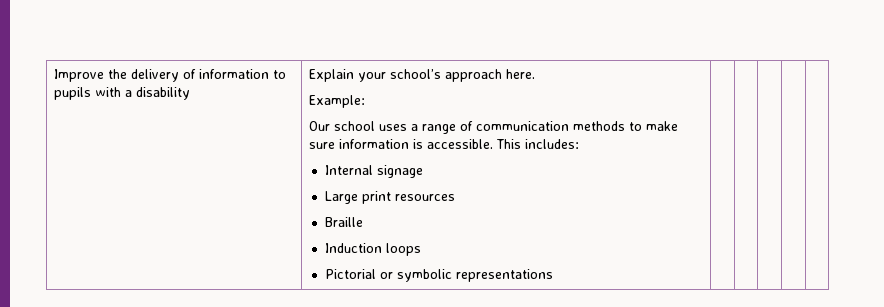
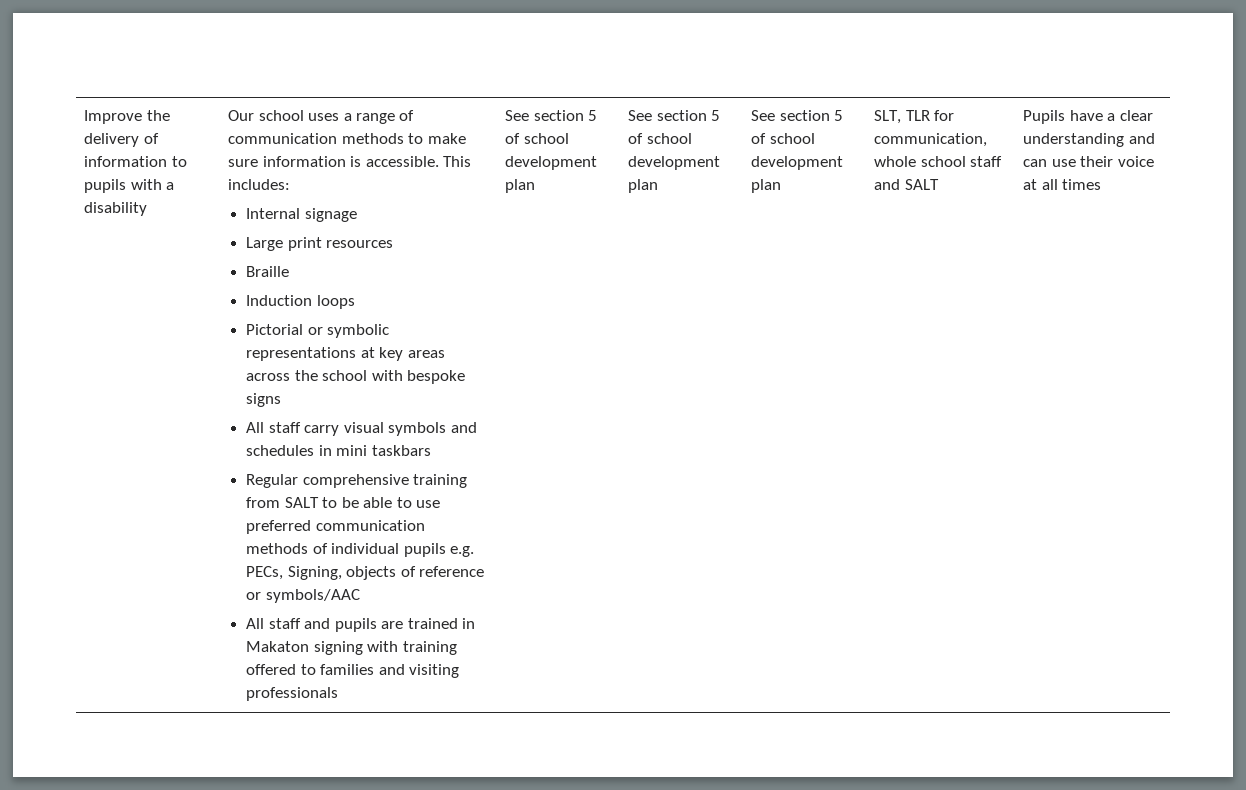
- Explain your school’s approach here.
- Example:
- Pictorial or symbolic representations
+ Pictorial or symbolic representations at key areas across the school with bespoke signs
+ All staff carry visual symbols and schedules in mini taskbars
+ Regular comprehensive training from SALT to be able to use preferred communication methods of individual pupils e.g. PECs, Signing, objects of reference or symbols/AAC
+ All staff and pupils are trained in Makaton signing with training offered to families and visiting professionals | See section 5 of school development plan | See section 5 of school development plan | See section 5 of school development plan | SLT, TLR for communication, whole school staff and SALT | Pupils have a clear understanding and can use their voice at all times

